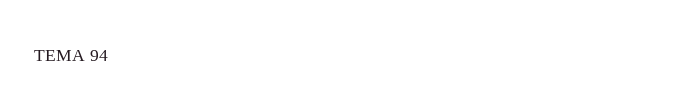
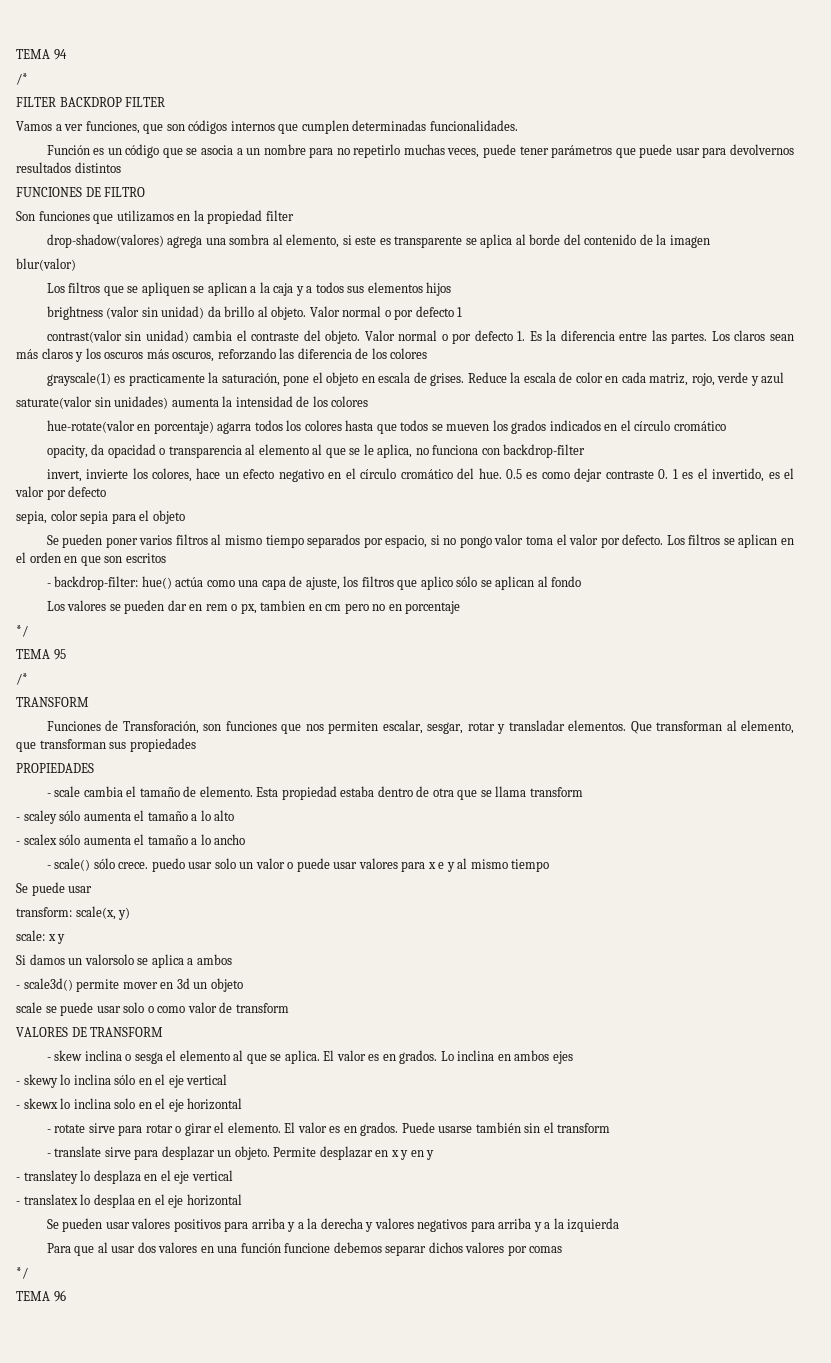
  TEMA 94
+ /*
+ FILTER BACKDROP FILTER
+ Vamos a ver funciones, que son códigos internos que cumplen determinadas funcionalidades.
+ Función es un código que se asocia a un nombre para no repetirlo muchas veces, puede tener parámetros que puede usar para devolvernos resultados distintos
+ FUNCIONES DE FILTRO
+ Son funciones que utilizamos en la propiedad filter
+ drop-shadow(valores) agrega una sombra al elemento, si este es transparente se aplica al borde del contenido de la imagen
+ blur(valor)
+ Los filtros que se apliquen se aplican a la caja y a todos sus elementos hijos
+ brightness (valor sin unidad) da brillo al objeto. Valor normal o por defecto 1
+ contrast(valor sin unidad) cambia el contraste del objeto. Valor normal o por defecto 1. Es la diferencia entre las partes. Los claros sean más claros y los oscuros más oscuros, reforzando las diferencia de los colores
+ grayscale(1) es practicamente la saturación, pone el objeto en escala de grises. Reduce la escala de color en cada matriz, rojo, verde y azul
+ saturate(valor sin unidades) aumenta la intensidad de los colores
+ hue-rotate(valor en porcentaje) agarra todos los colores hasta que todos se mueven los grados indicados en el círculo cromático
+ opacity, da opacidad o transparencia al elemento al que se le aplica, no funciona con backdrop-filter
+ invert, invierte los colores, hace un efecto negativo en el círculo cromático del hue. 0.5 es como dejar contraste 0. 1 es el invertido, es el valor por defecto
+ sepia, color sepia para el objeto
+ Se pueden poner varios filtros al mismo tiempo separados por espacio, si no pongo valor toma el valor por defecto. Los filtros se aplican en el orden en que son escritos
+ - backdrop-filter: hue() actúa como una capa de ajuste, los filtros que aplico sólo se aplican al fondo
+ Los valores se pueden dar en rem o px, tambien en cm pero no en porcentaje
+ */
+ TEMA 95
+ /*
+ TRANSFORM
+ Funciones de Transforación, son funciones que nos permiten escalar, sesgar, rotar y transladar elementos. Que transforman al elemento, que transforman sus propiedades
+ PROPIEDADES
+ - scale cambia el tamaño de elemento. Esta propiedad estaba dentro de otra que se llama transform
+ - scaley sólo aumenta el tamaño a lo alto
+ - scalex sólo aumenta el tamaño a lo ancho
+ - scale() sólo crece. puedo usar solo un valor o puede usar valores para x e y al mismo tiempo
+ Se puede usar
+ transform: scale(x, y)
+ scale: x y
+ Si damos un valorsolo se aplica a ambos
+ - scale3d() permite mover en 3d un objeto
+ scale se puede usar solo o como valor de transform
+ VALORES DE TRANSFORM
+ - skew inclina o sesga el elemento al que se aplica. El valor es en grados. Lo inclina en ambos ejes
+ - skewy lo inclina sólo en el eje vertical
+ - skewx lo inclina solo en el eje horizontal
+ - rotate sirve para rotar o girar el elemento. El valor es en grados. Puede usarse también sin el transform
+ - translate sirve para desplazar un objeto. Permite desplazar en x y en y
+ - translatey lo desplaza en el eje vertical
+ - translatex lo desplaa en el eje horizontal
+ Se pueden usar valores positivos para arriba y a la derecha y valores negativos para arriba y a la izquierda
+ Para que al usar dos valores en una función funcione debemos separar dichos valores por comas
+ */
+ TEMA 96

